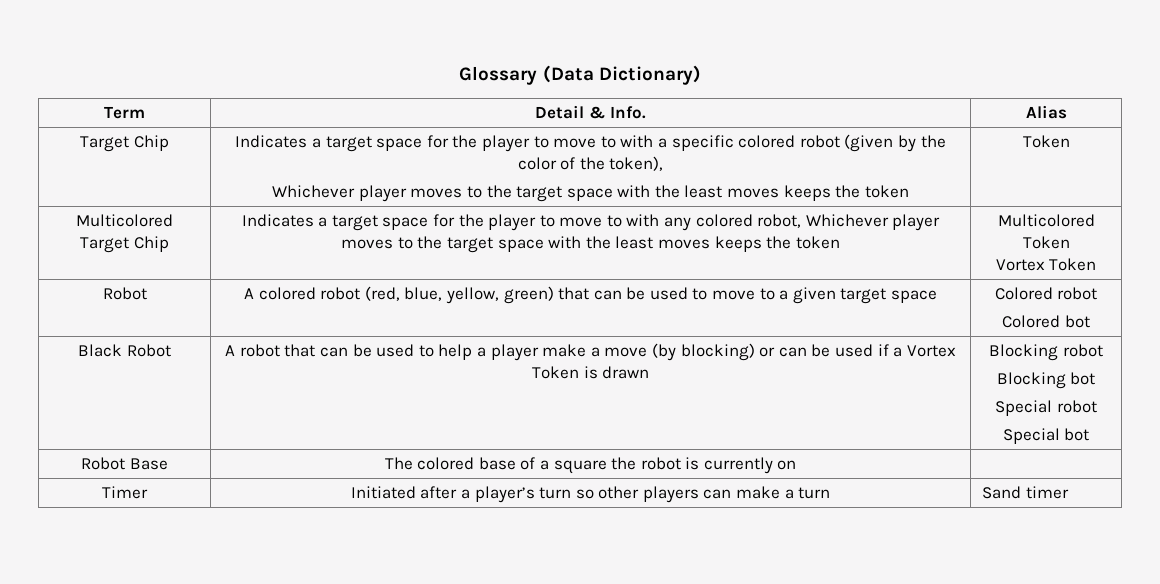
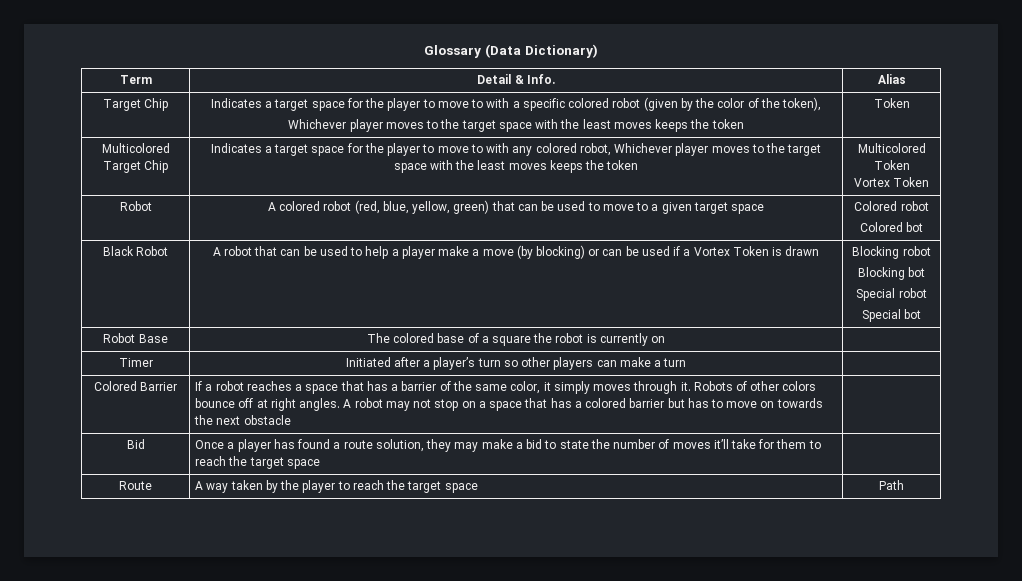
- Timer | Initiated after a player’s turn so other players can make a turn | Sand timer
+ Timer | Initiated after a player’s turn so other players can make a turn |
+ Colored Barrier | If a robot reaches a space that has a barrier of the same color, it simply moves through it. Robots of other colors bounce off at right angles. A robot may not stop on a space that has a colored barrier but has to move on towards the next obstacle |
+ Bid | Once a player has found a route solution, they may make a bid to state the number of moves it’ll take for them to reach the target space |
+ Route | A way taken by the player to reach the target space | Path

